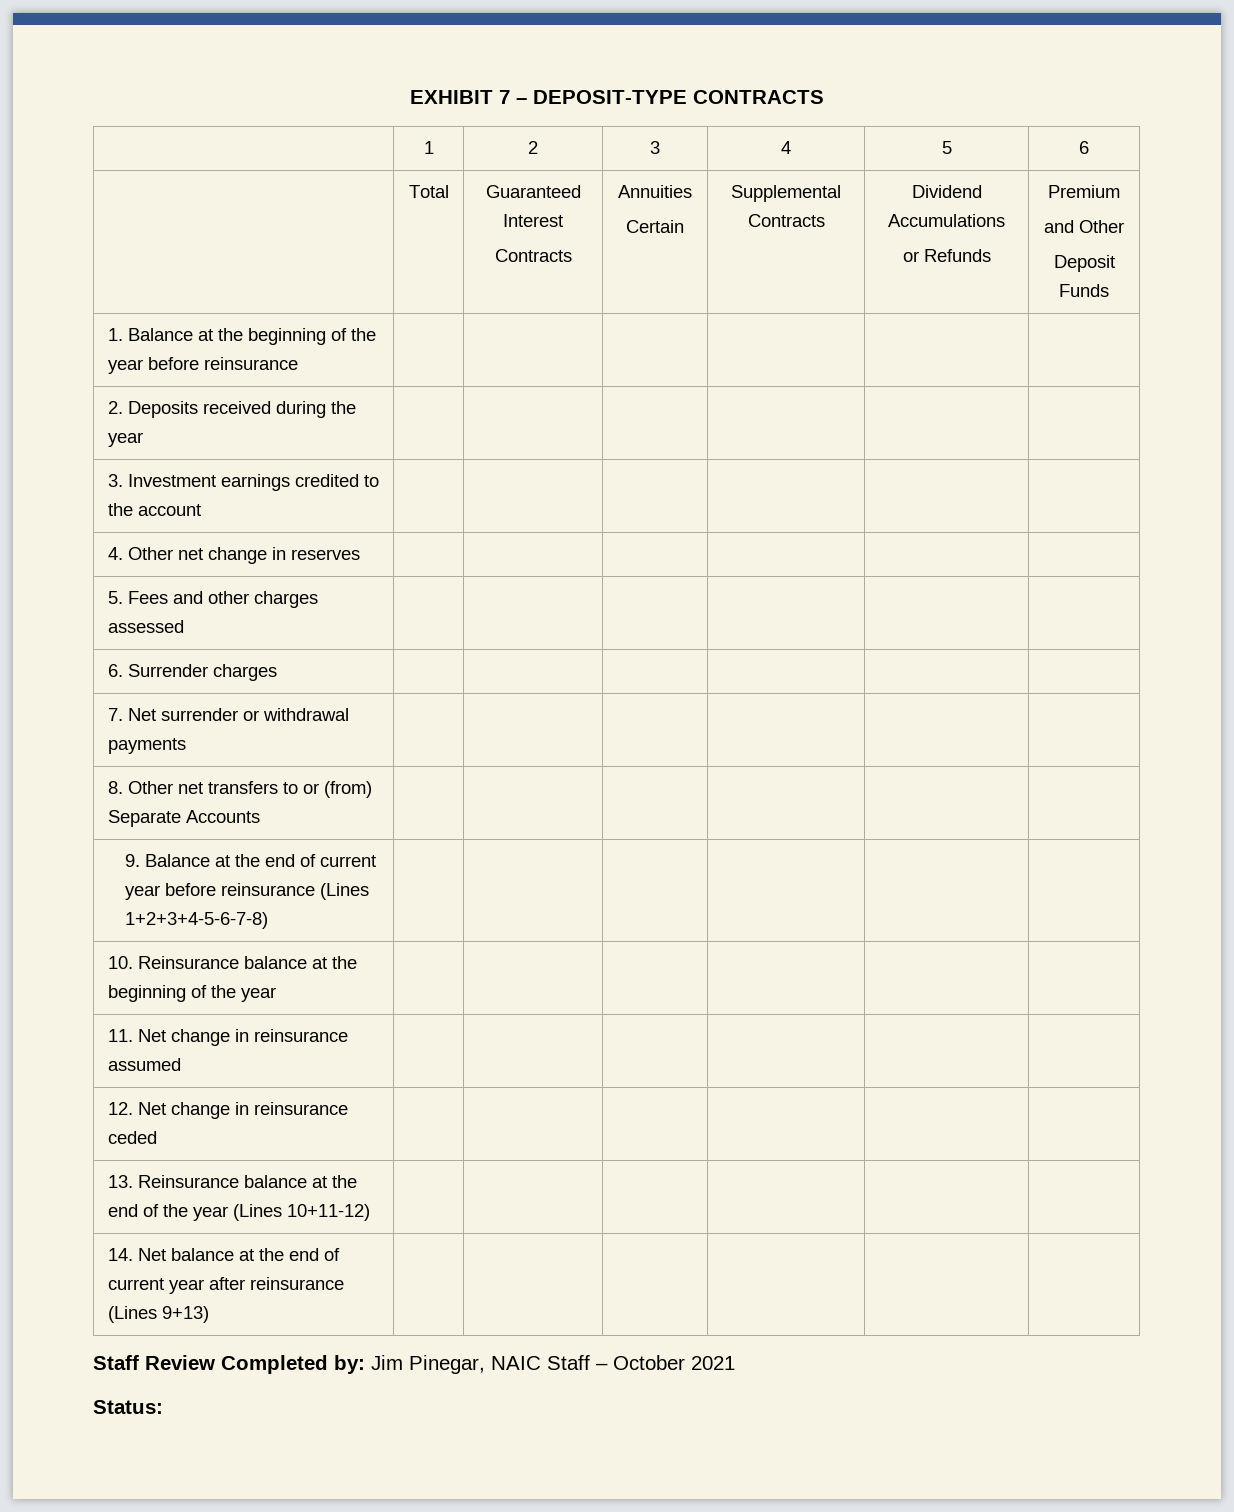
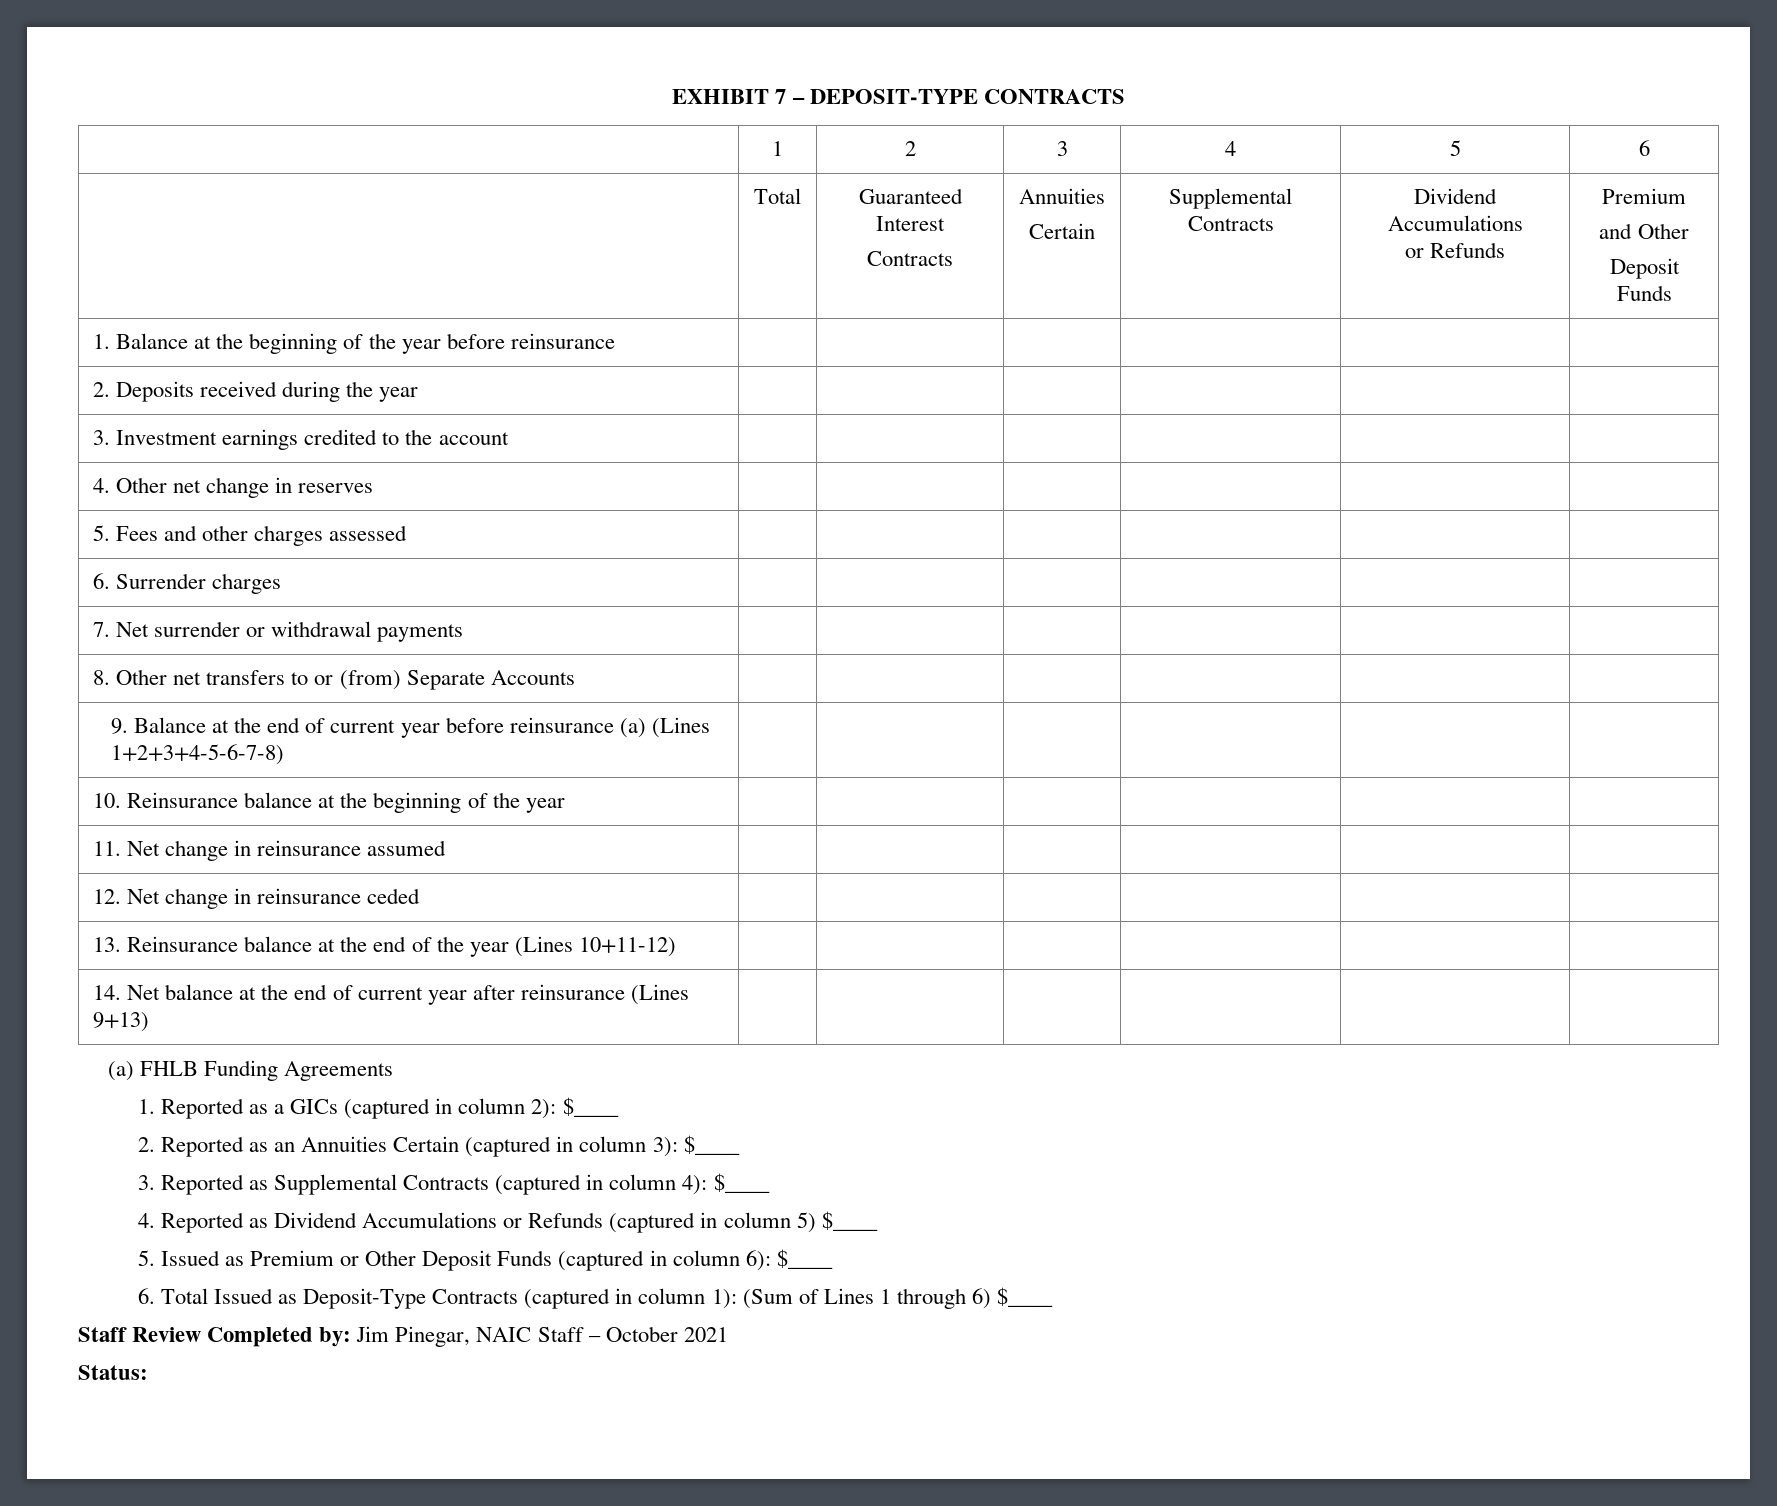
- 9. Balance at the end of current year before reinsurance (Lines 1+2+3+4-5-6-7-8) | | | | | |
+ 9. Balance at the end of current year before reinsurance (a) (Lines 1+2+3+4-5-6-7-8) | | | | | |
+ (a) FHLB Funding Agreements
+ 1. Reported as a GICs (captured in column 2): $____
+ 2. Reported as an Annuities Certain (captured in column 3): $____
+ 3. Reported as Supplemental Contracts (captured in column 4): $____
+ 4. Reported as Dividend Accumulations or Refunds (captured in column 5) $____
+ 5. Issued as Premium or Other Deposit Funds (captured in column 6): $____
+ 6. Total Issued as Deposit-Type Contracts (captured in column 1): (Sum of Lines 1 through 6) $____

